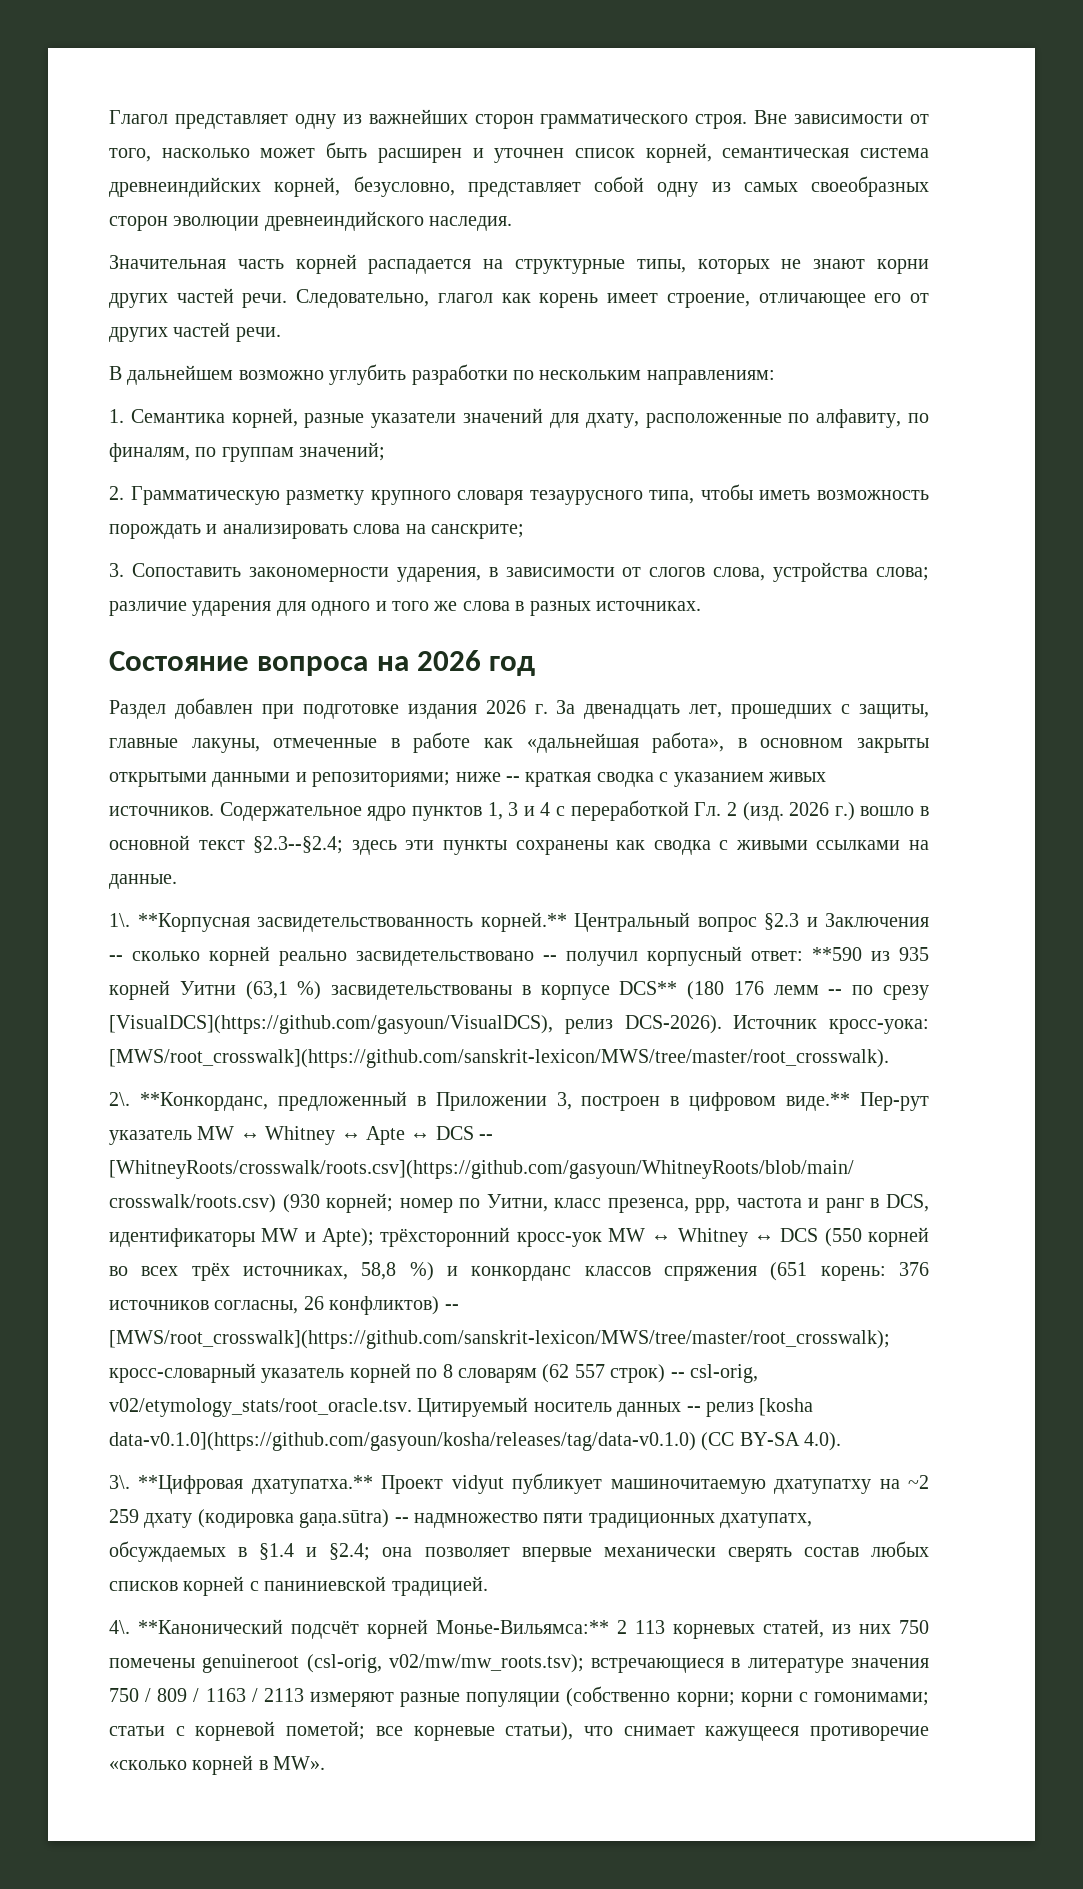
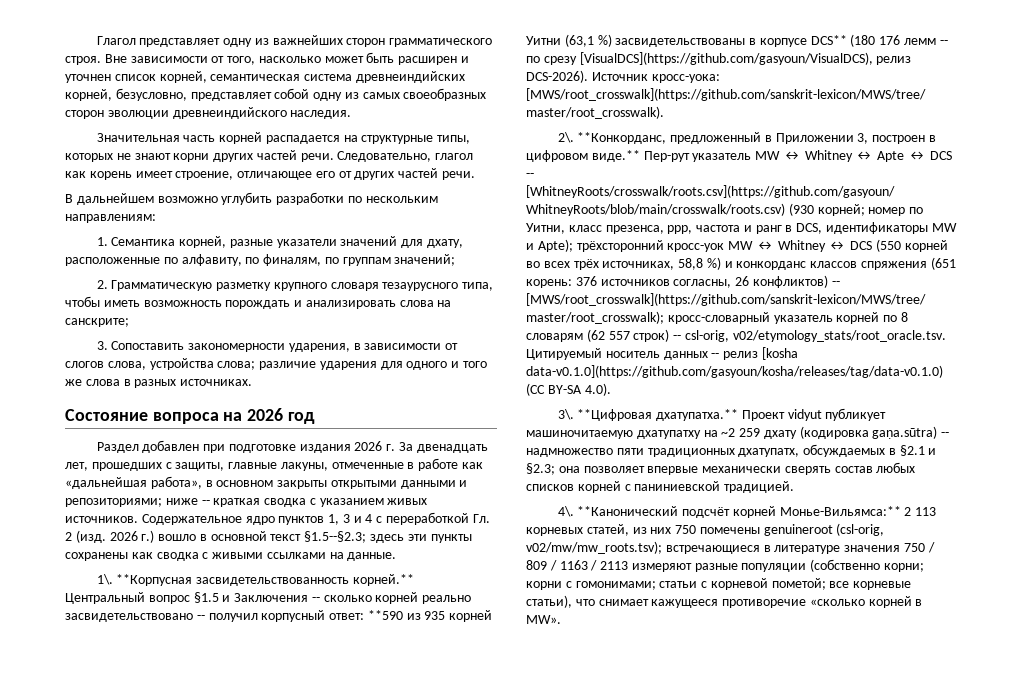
- 2026 г.) вошло в основной текст §2.3--§2.4; здесь эти пункты сохранены как сводка с живыми ссылками на данные.
+ 2026 г.) вошло в основной текст §1.5--§2.3; здесь эти пункты сохранены как сводка с живыми ссылками на данные.
- **Корпусная засвидетельствованность корней.** Центральный вопрос §2.3 и Заключения -- сколько корней реально засвидетельствовано -- получил корпусный ответ: **590 из 935 корней Уитни (63,1 %) засвидетельствованы в корпусе DCS** (180 176 лемм -- по срезу [VisualDCS](https://github.com/gasyoun/VisualDCS), релиз DCS-2026).
+ **Корпусная засвидетельствованность корней.** Центральный вопрос §1.5 и Заключения -- сколько корней реально засвидетельствовано -- получил корпусный ответ: **590 из 935 корней Уитни (63,1 %) засвидетельствованы в корпусе DCS** (180 176 лемм -- по срезу [VisualDCS](https://github.com/gasyoun/VisualDCS), релиз DCS-2026).
- **Цифровая дхатупатха.** Проект vidyut публикует машиночитаемую дхатупатху на ~2 259 дхату (кодировка gaṇa.sūtra) -- надмножество пяти традиционных дхатупатх, обсуждаемых в §1.4 и §2.4; она позволяет впервые механически сверять состав любых списков корней с паниниевской традицией.
+ **Цифровая дхатупатха.** Проект vidyut публикует машиночитаемую дхатупатху на ~2 259 дхату (кодировка gaṇa.sūtra) -- надмножество пяти традиционных дхатупатх, обсуждаемых в §2.1 и §2.3; она позволяет впервые механически сверять состав любых списков корней с паниниевской традицией.

